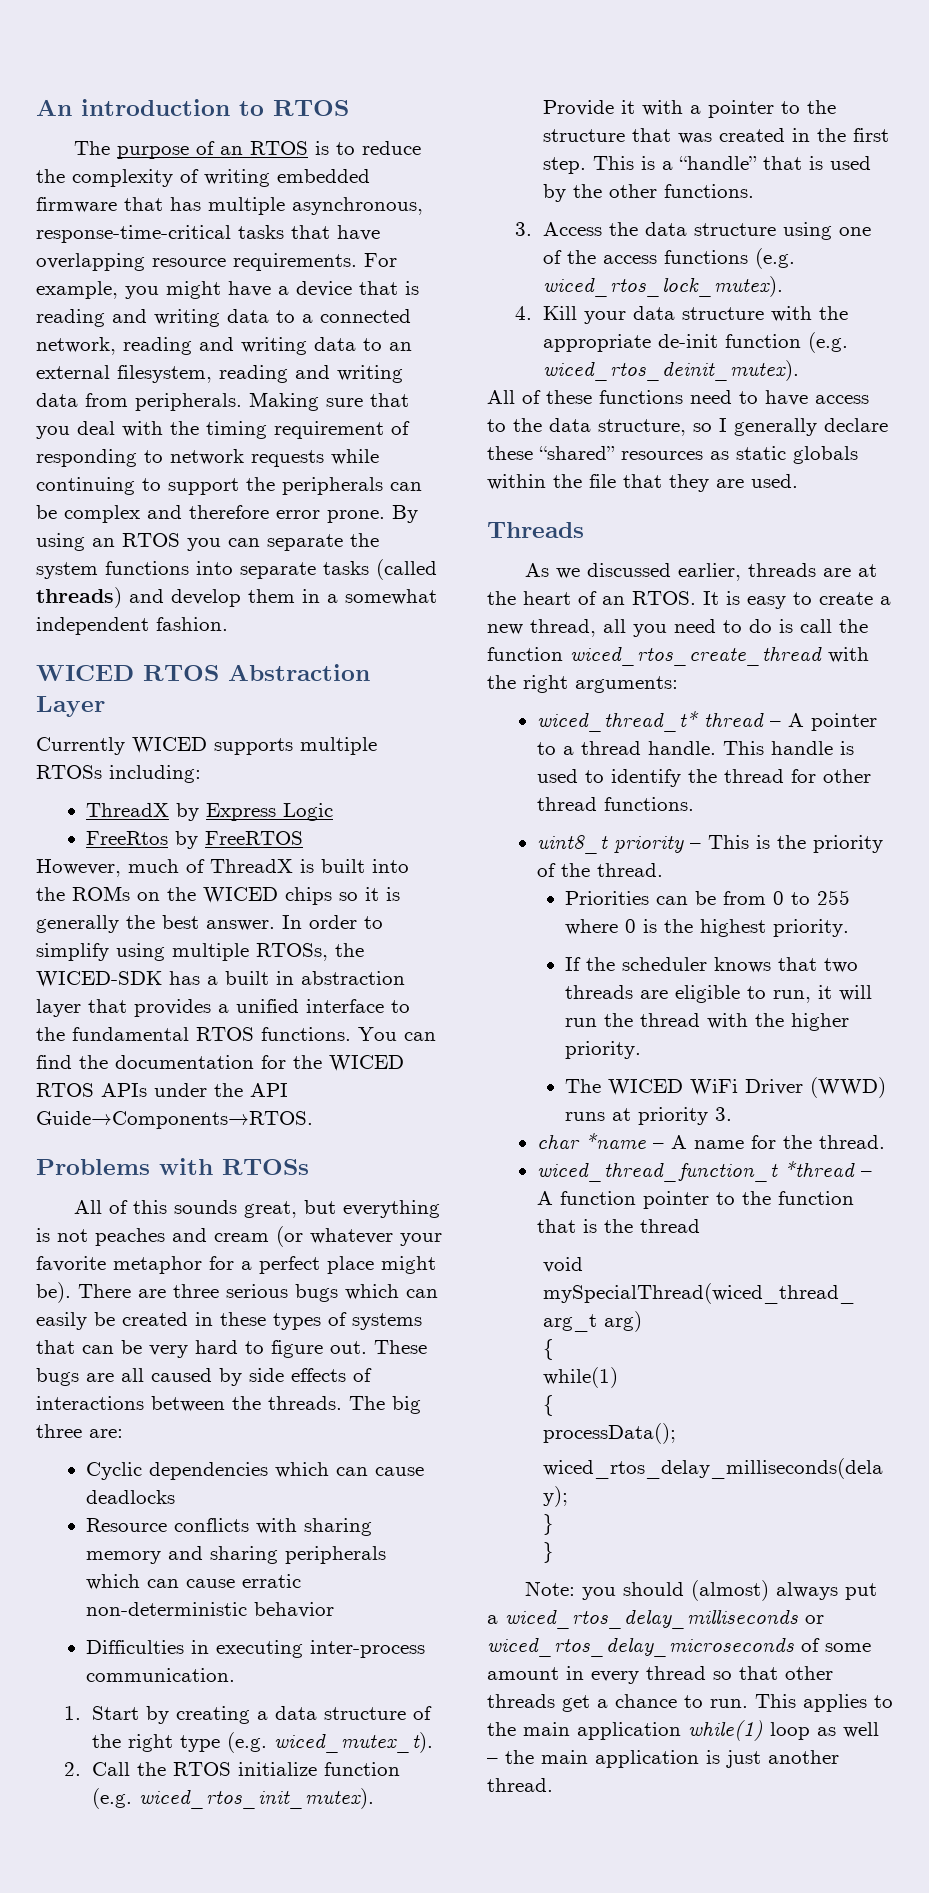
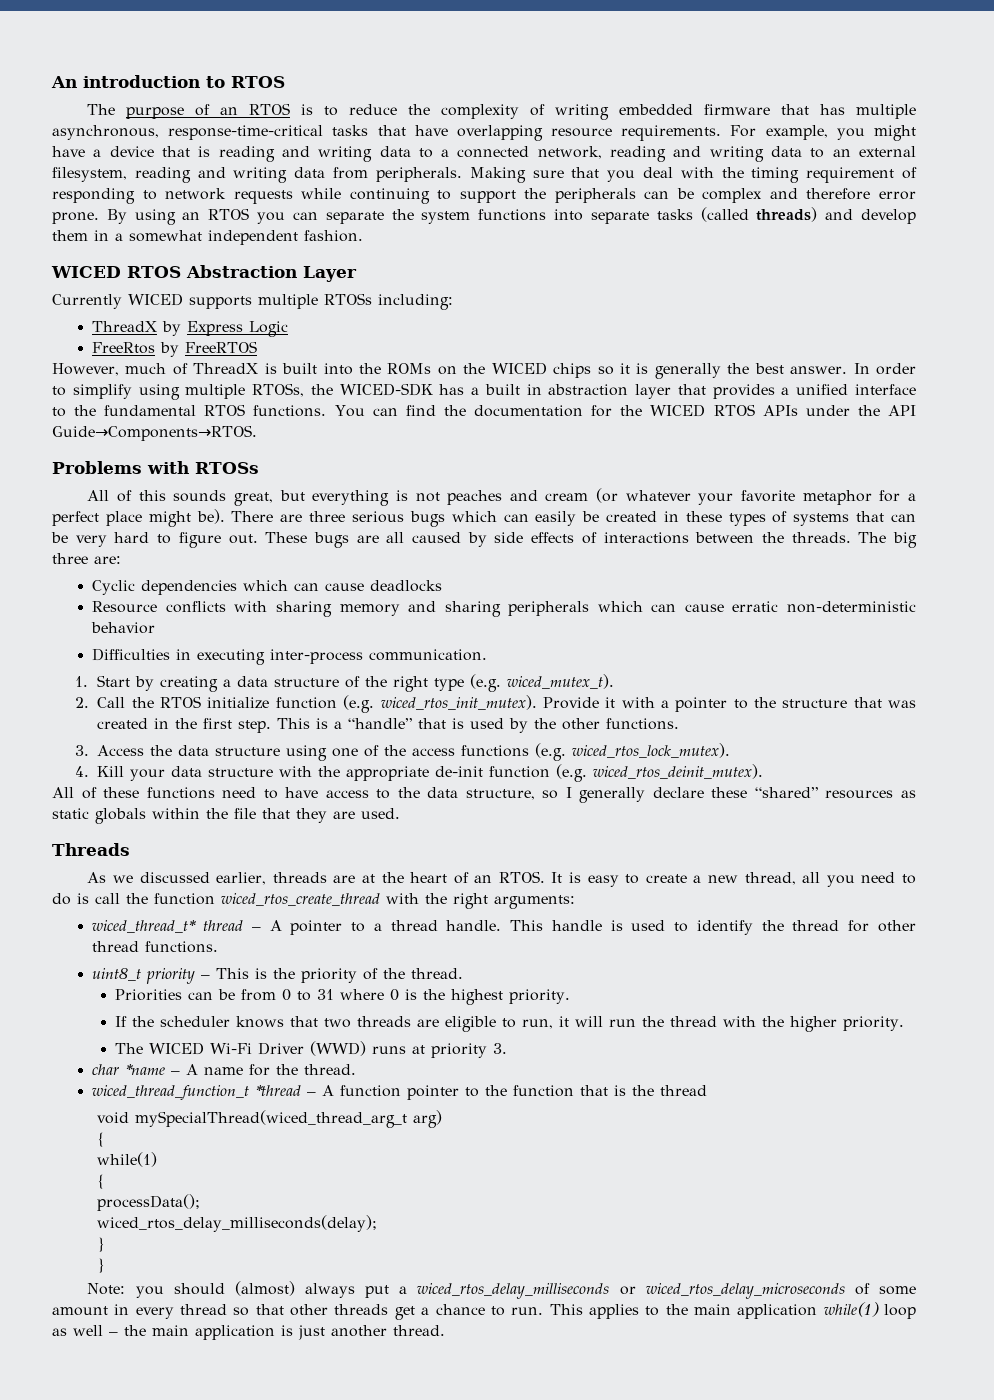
- Priorities can be from 0 to 255 where 0 is the highest priority.
+ Priorities can be from 0 to 31 where 0 is the highest priority.
- The WICED WiFi Driver (WWD) runs at priority 3.
+ The WICED Wi-Fi Driver (WWD) runs at priority 3.

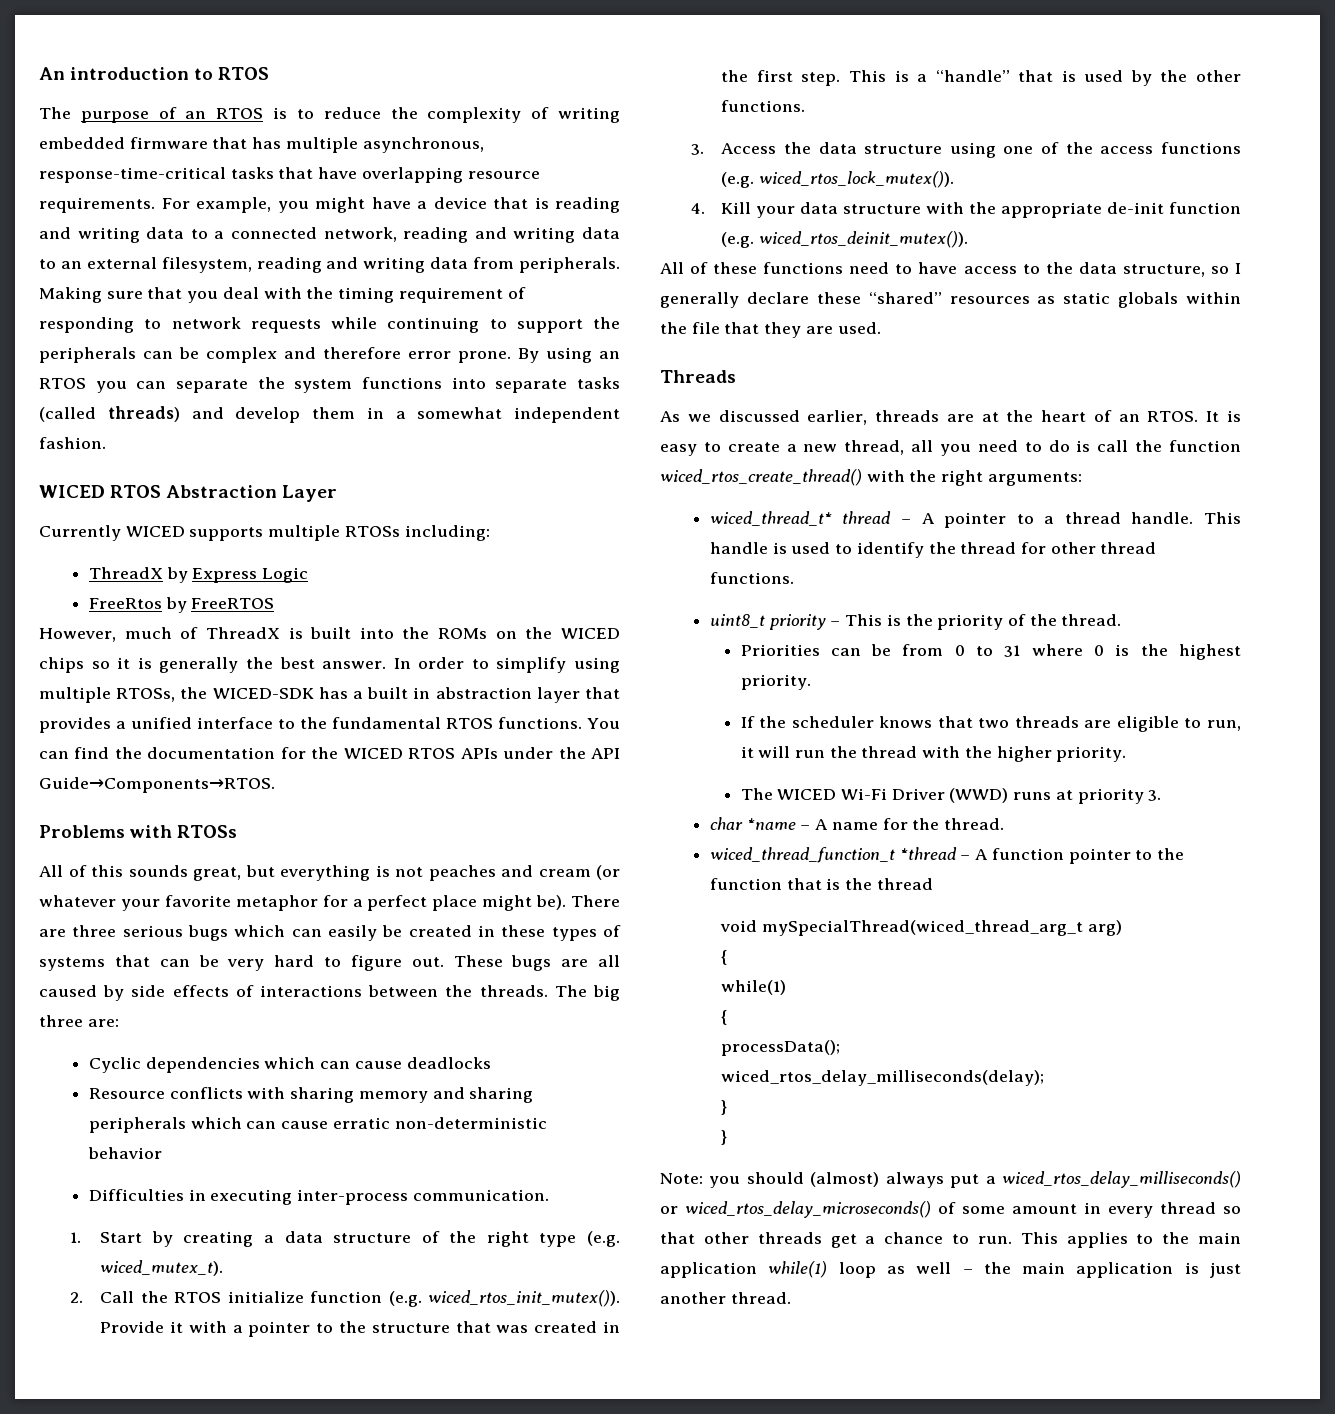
- 2. Call the RTOS initialize function (e.g. wiced_rtos_init_mutex).
+ 2. Call the RTOS initialize function (e.g. wiced_rtos_init_mutex()).
- 3. Access the data structure using one of the access functions (e.g. wiced_rtos_lock_mutex).
+ 3. Access the data structure using one of the access functions (e.g. wiced_rtos_lock_mutex()).
- 4. Kill your data structure with the appropriate de-init function (e.g. wiced_rtos_deinit_mutex).
+ 4. Kill your data structure with the appropriate de-init function (e.g. wiced_rtos_deinit_mutex()).
- It is easy to create a new thread, all you need to do is call the function wiced_rtos_create_thread with the right arguments:
+ It is easy to create a new thread, all you need to do is call the function wiced_rtos_create_thread() with the right arguments:
- Note: you should (almost) always put a wiced_rtos_delay_milliseconds or wiced_rtos_delay_microseconds of some amount in every thread so that other threads get a chance to run.
+ Note: you should (almost) always put a wiced_rtos_delay_milliseconds() or wiced_rtos_delay_microseconds() of some amount in every thread so that other threads get a chance to run.

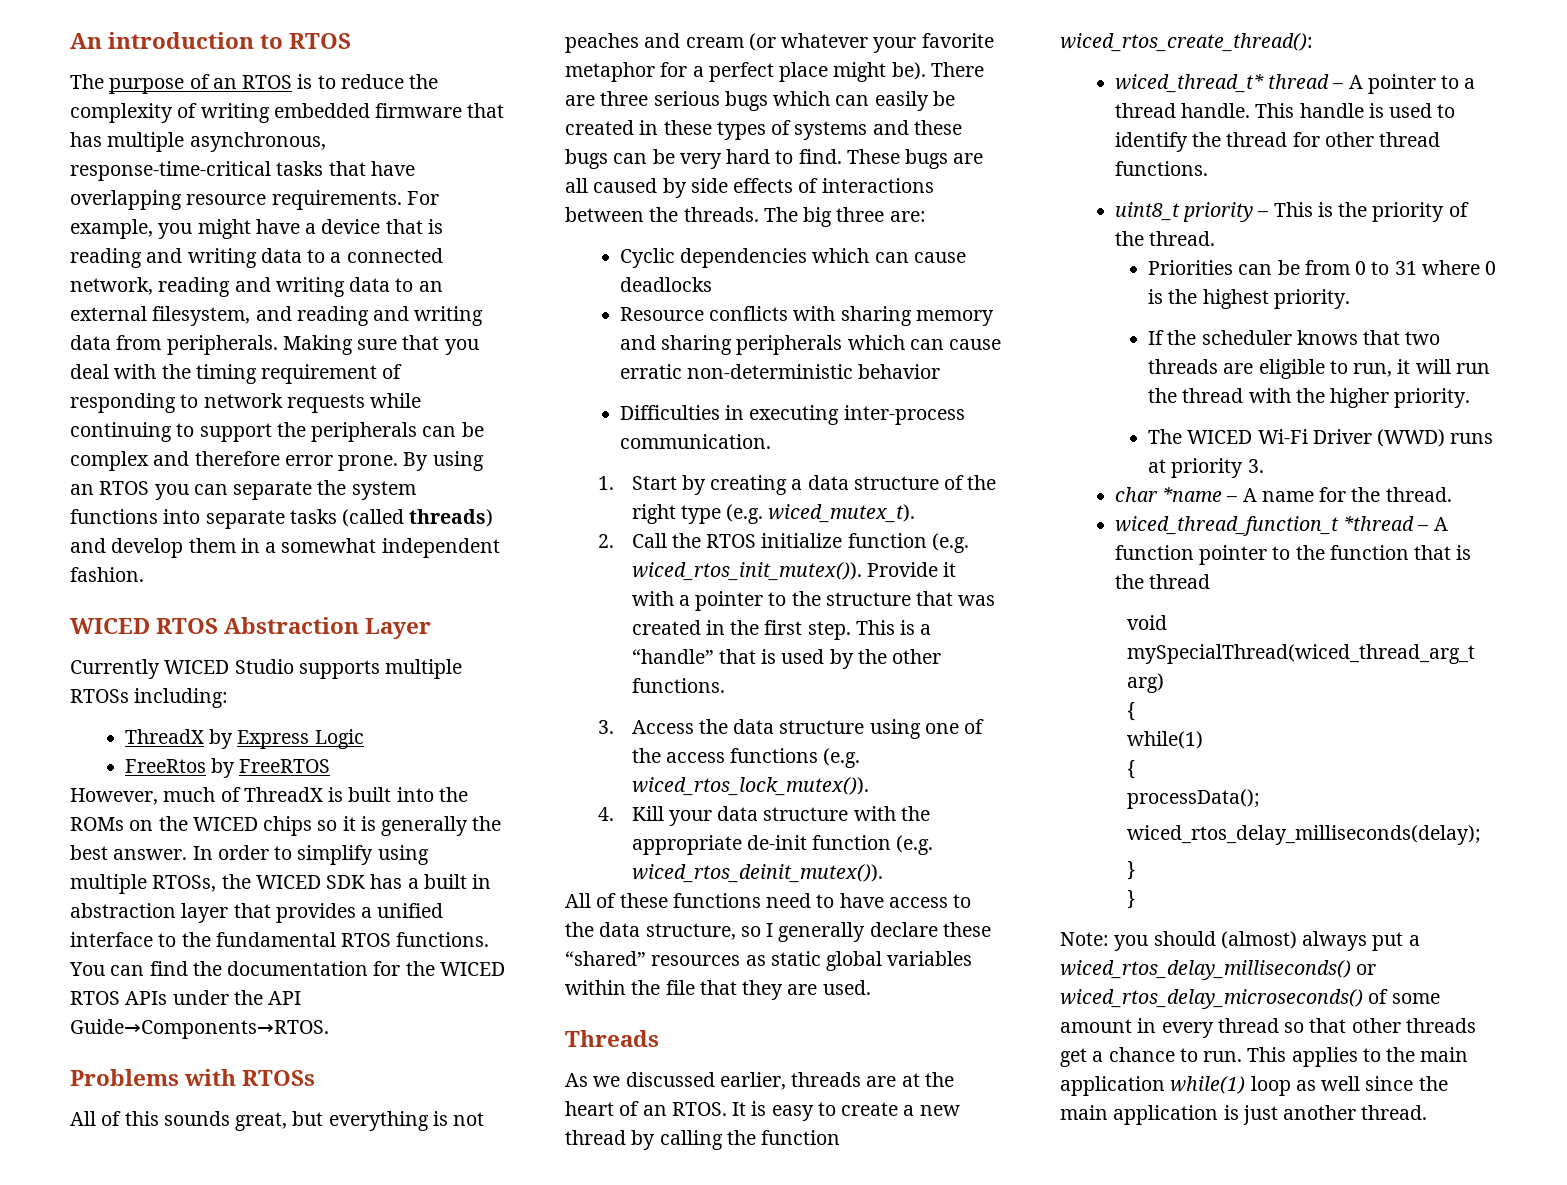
- For example, you might have a device that is reading and writing data to a connected network, reading and writing data to an external filesystem, reading and writing data from peripherals.
+ For example, you might have a device that is reading and writing data to a connected network, reading and writing data to an external filesystem, and reading and writing data from peripherals.
- Currently WICED supports multiple RTOSs including:
+ Currently WICED Studio supports multiple RTOSs including:
- In order to simplify using multiple RTOSs, the WICED-SDK has a built in abstraction layer that provides a unified interface to the fundamental RTOS functions.
+ In order to simplify using multiple RTOSs, the WICED SDK has a built in abstraction layer that provides a unified interface to the fundamental RTOS functions.
- There are three serious bugs which can easily be created in these types of systems that can be very hard to figure out.
+ There are three serious bugs which can easily be created in these types of systems and these bugs can be very hard to find.
- All of these functions need to have access to the data structure, so I generally declare these “shared” resources as static globals within the file that they are used.
+ All of these functions need to have access to the data structure, so I generally declare these “shared” resources as static global variables within the file that they are used.
- It is easy to create a new thread, all you need to do is call the function wiced_rtos_create_thread() with the right arguments:
+ It is easy to create a new thread by calling the function wiced_rtos_create_thread():
- This applies to the main application while(1) loop as well – the main application is just another thread.
+ This applies to the main application while(1) loop as well since the main application is just another thread.

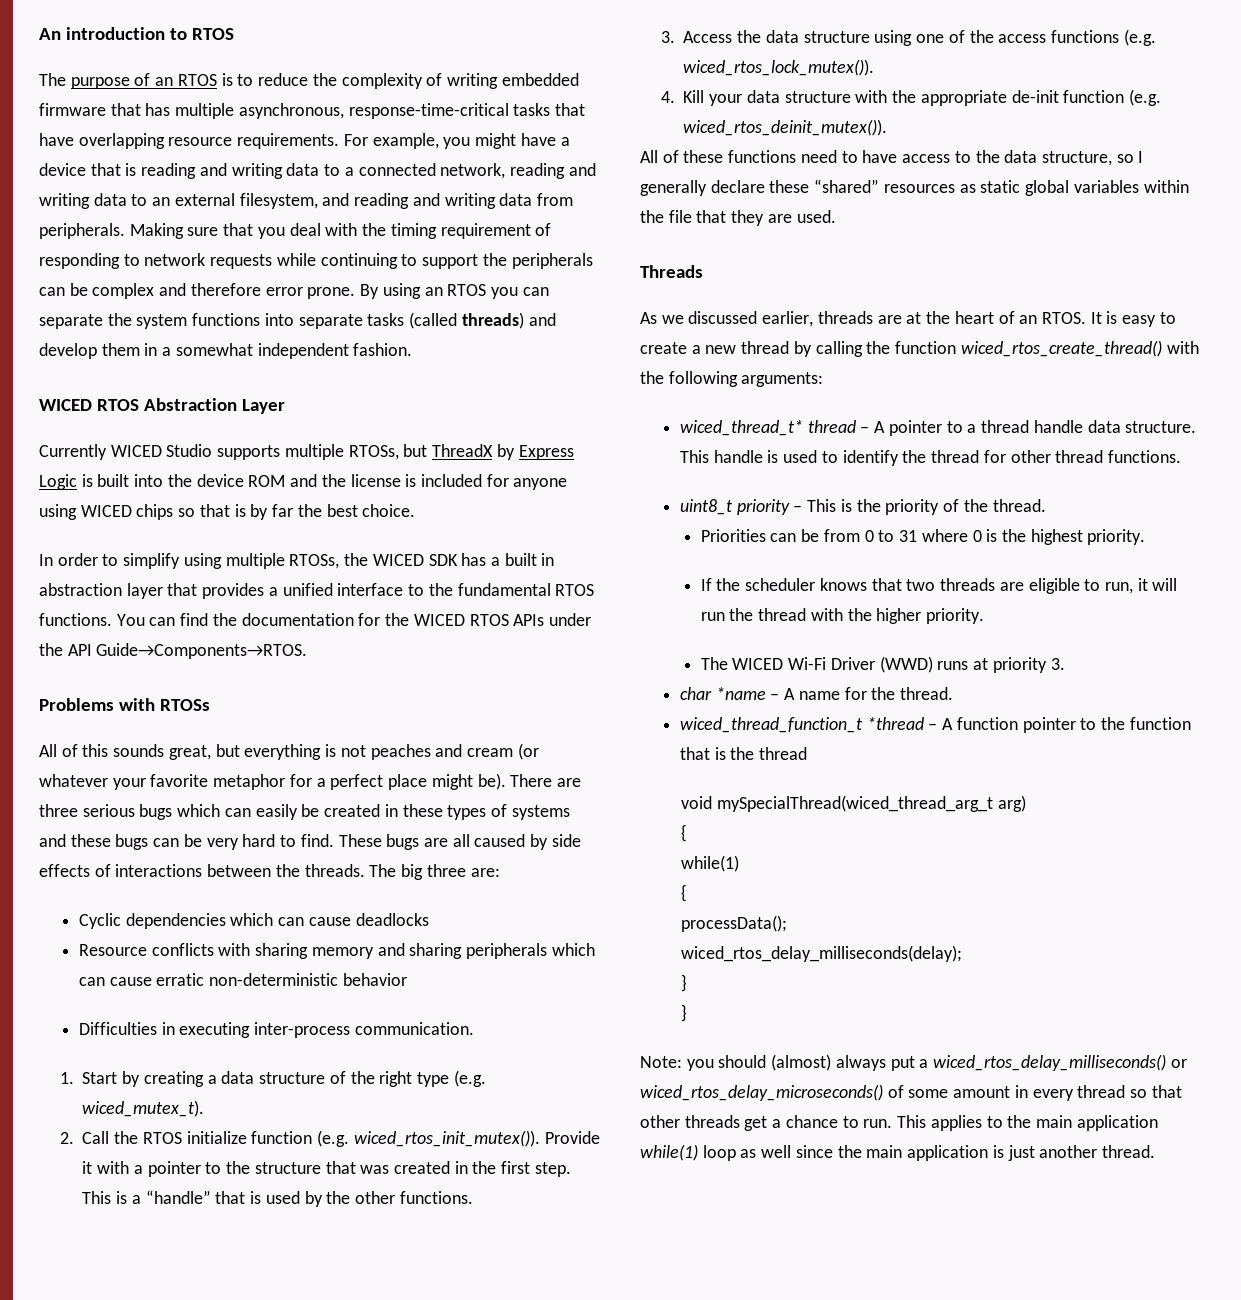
- Currently WICED Studio supports multiple RTOSs including:
- ThreadX by Express Logic
- FreeRtos by FreeRTOS
- However, much of ThreadX is built into the ROMs on the WICED chips so it is generally the best answer. In order to simplify using multiple RTOSs, the WICED SDK has a built in abstraction layer that provides a unified interface to the fundamental RTOS functions.
+ Currently WICED Studio supports multiple RTOSs, but ThreadX by Express Logic is built into the device ROM and the license is included for anyone using WICED chips so that is by far the best choice.
+ In order to simplify using multiple RTOSs, the WICED SDK has a built in abstraction layer that provides a unified interface to the fundamental RTOS functions.
- It is easy to create a new thread by calling the function wiced_rtos_create_thread():
+ It is easy to create a new thread by calling the function wiced_rtos_create_thread() with the following arguments:
- wiced_thread_t* thread – A pointer to a thread handle.
+ wiced_thread_t* thread – A pointer to a thread handle data structure.

